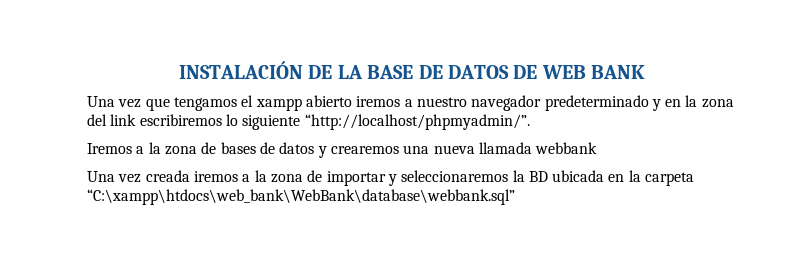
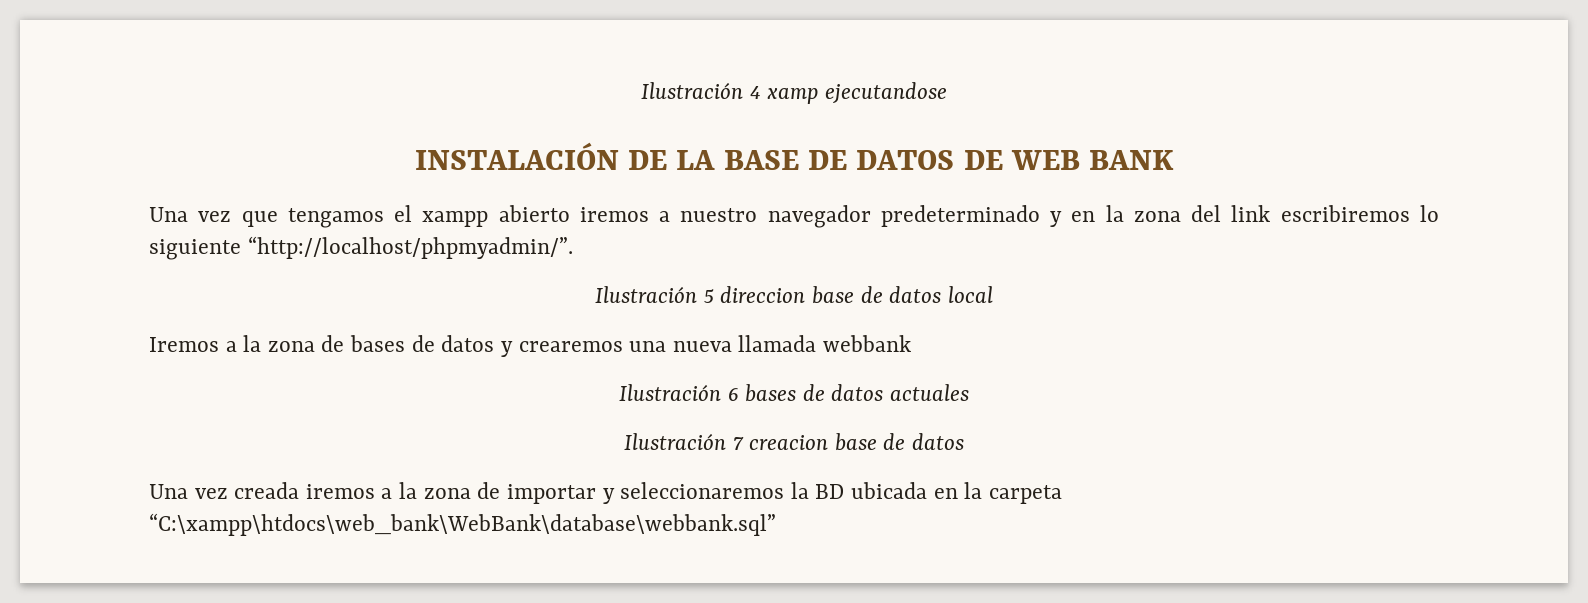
+ Ilustración 4 xamp ejecutandose
+ Ilustración 5 direccion base de datos local
+ Ilustración 6 bases de datos actuales
+ Ilustración 7 creacion base de datos

